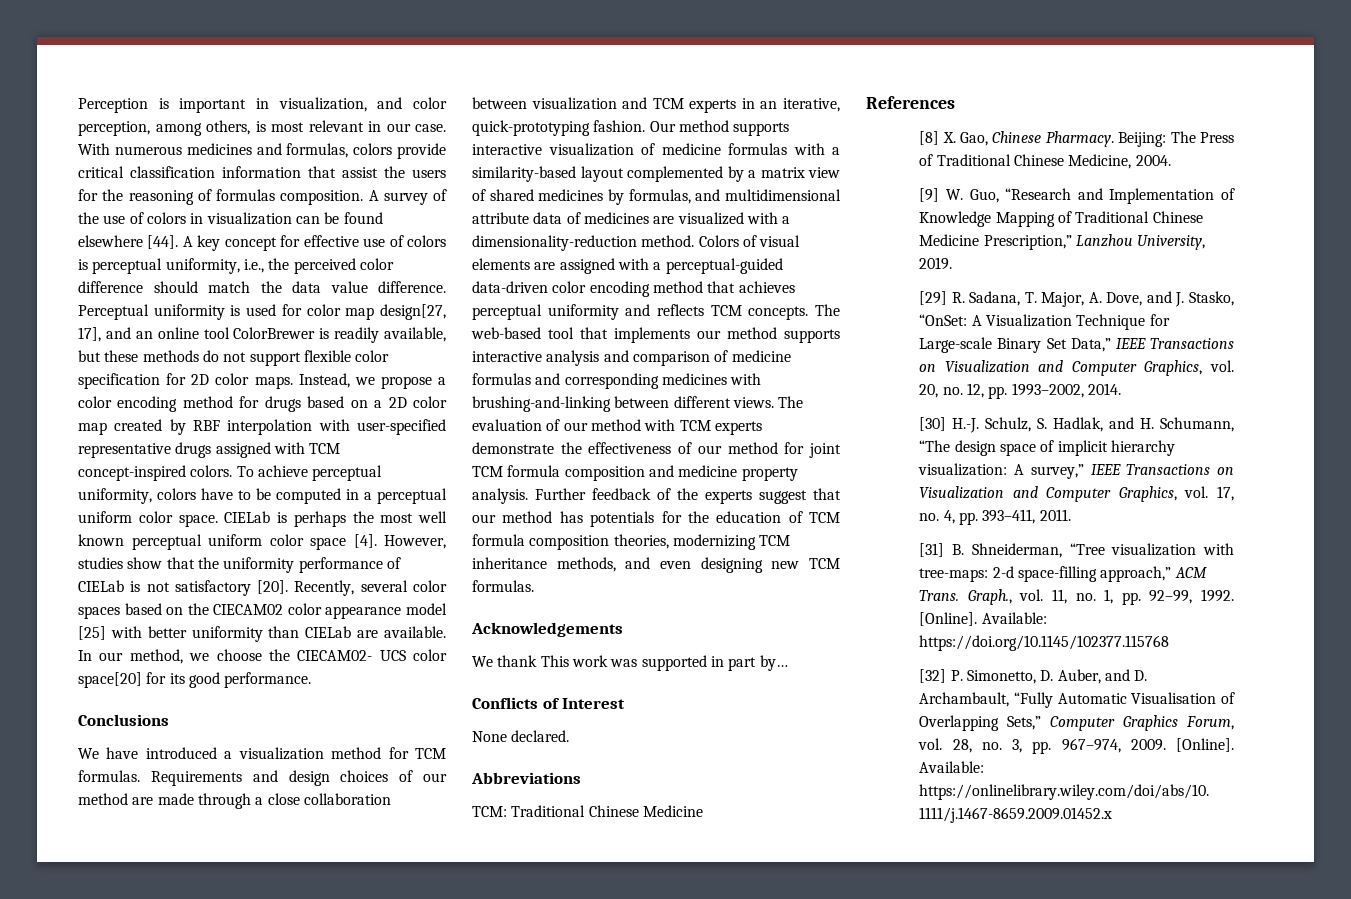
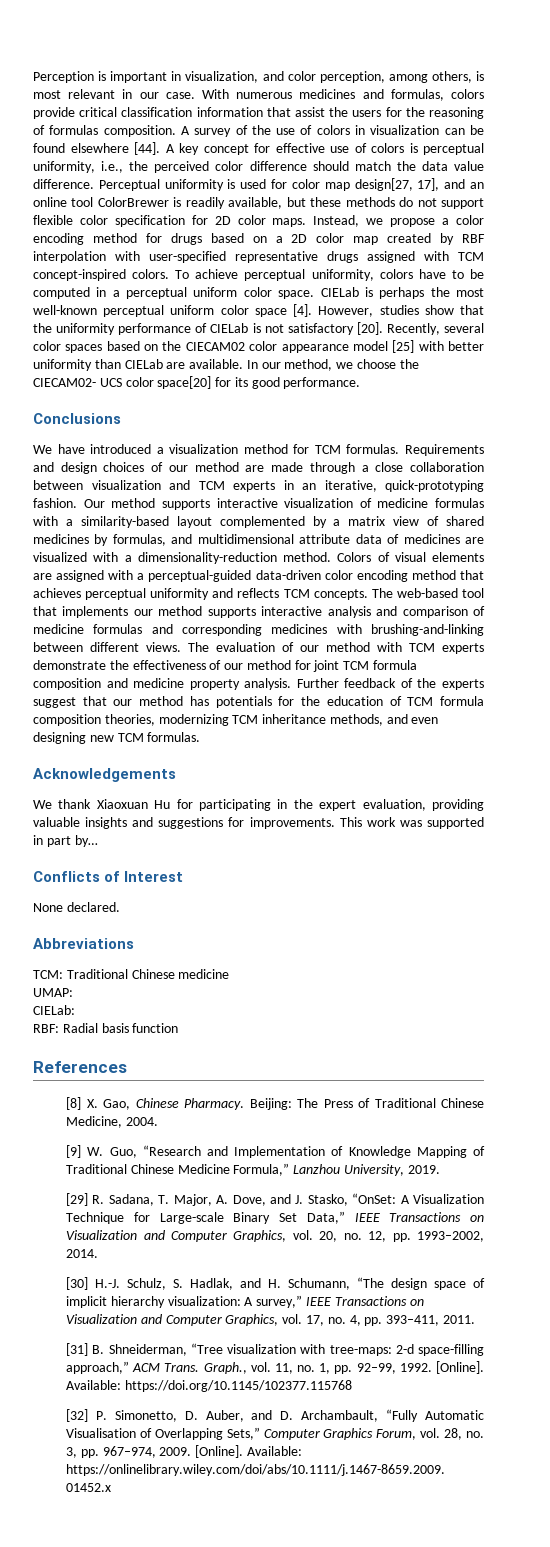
- CIELab is perhaps the most well known perceptual uniform color space [4].
+ CIELab is perhaps the most well-known perceptual uniform color space [4].
- We thank This work was supported in part by…
+ We thank Xiaoxuan Hu for participating in the expert evaluation, providing valuable insights and suggestions for improvements. This work was supported in part by…
- TCM: Traditional Chinese Medicine
+ TCM: Traditional Chinese medicine
+ UMAP:
+ CIELab:
+ RBF: Radial basis function
- [9] W. Guo, “Research and Implementation of Knowledge Mapping of Traditional Chinese Medicine Prescription,” Lanzhou University, 2019.
+ [9] W. Guo, “Research and Implementation of Knowledge Mapping of Traditional Chinese Medicine Formula,” Lanzhou University, 2019.

